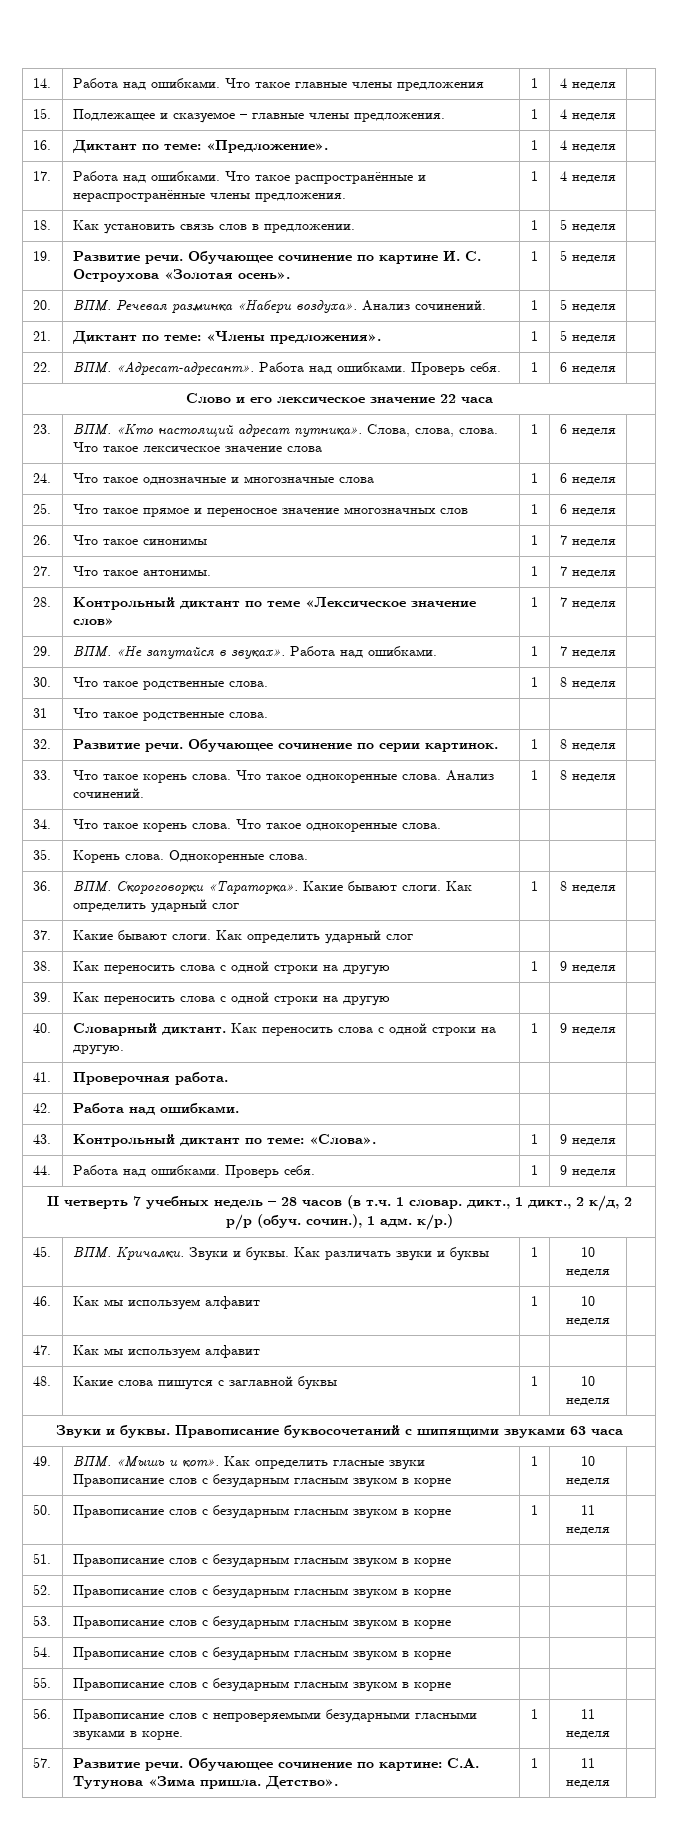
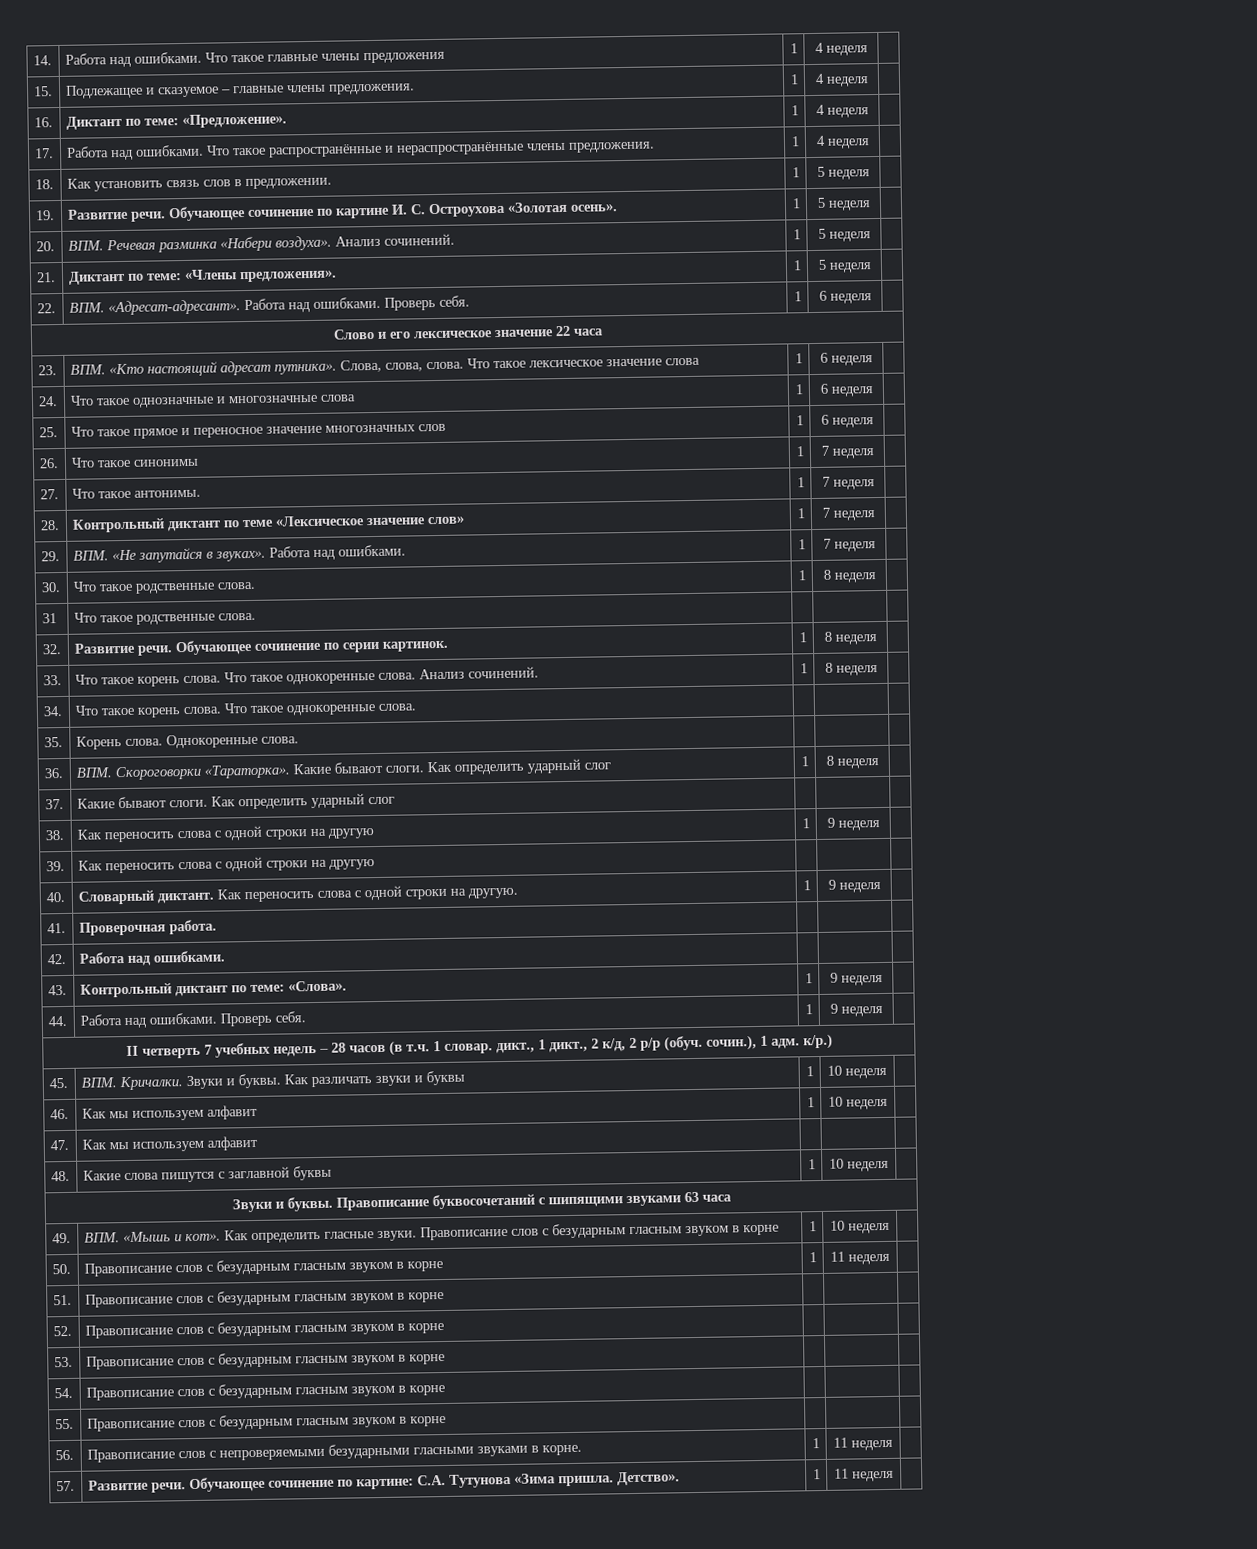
- 49. | ВПМ. «Мышь и кот». Как определить гласные звуки Правописание слов с безударным гласным звуком в корне | 1 | 10 неделя |
+ 49. | ВПМ. «Мышь и кот». Как определить гласные звуки. Правописание слов с безударным гласным звуком в корне | 1 | 10 неделя |

